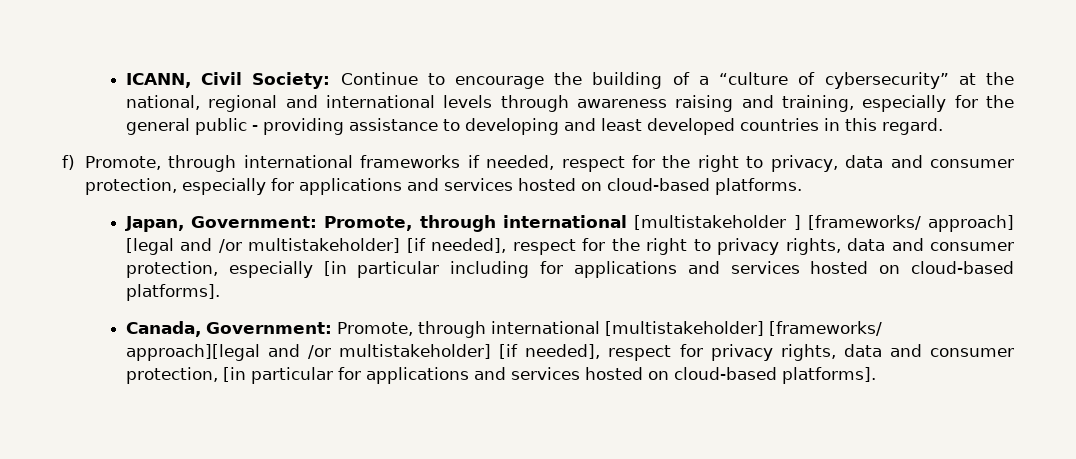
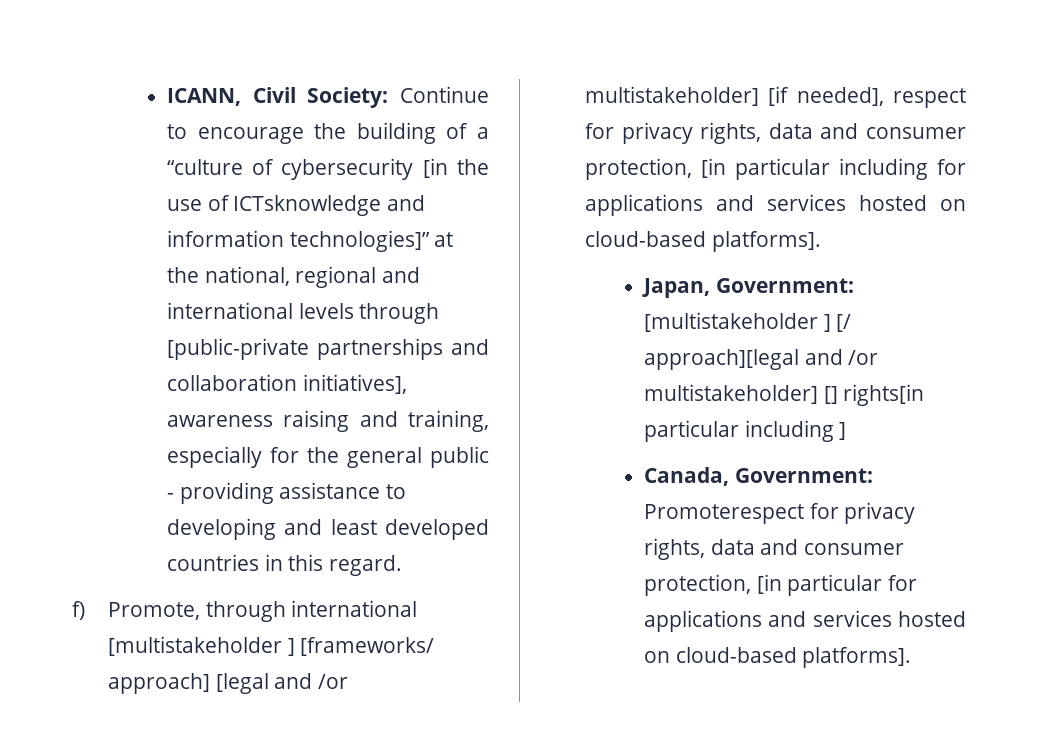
- ICANN, Civil Society: Continue to encourage the building of a “culture of cybersecurity” at the national, regional and international levels through awareness raising and training, especially for the general public - providing assistance to developing and least developed countries in this regard.
+ ICANN, Civil Society: Continue to encourage the building of a “culture of cybersecurity [in the use of ICTsknowledge and information technologies]” at the national, regional and international levels through [public-private partnerships and collaboration initiatives], awareness raising and training, especially for the general public - providing assistance to developing and least developed countries in this regard.
- f) Promote, through international frameworks if needed, respect for the right to privacy, data and consumer protection, especially for applications and services hosted on cloud-based platforms.
- Japan, Government: Promote, through international [multistakeholder ] [frameworks/ approach] [legal and /or multistakeholder] [if needed], respect for the right to privacy rights, data and consumer protection, especially [in particular including for applications and services hosted on cloud-based platforms].
+ f) Promote, through international [multistakeholder ] [frameworks/ approach] [legal and /or multistakeholder] [if needed], respect for privacy rights, data and consumer protection, [in particular including for applications and services hosted on cloud-based platforms].
- Canada, Government: Promote, through international [multistakeholder] [frameworks/ approach][legal and /or multistakeholder] [if needed], respect for privacy rights, data and consumer protection, [in particular for applications and services hosted on cloud-based platforms].
+ Japan, Government: [multistakeholder ] [/ approach][legal and /or multistakeholder] [] rights[in particular including ]
+ Canada, Government: Promoterespect for privacy rights, data and consumer protection, [in particular for applications and services hosted on cloud-based platforms].

